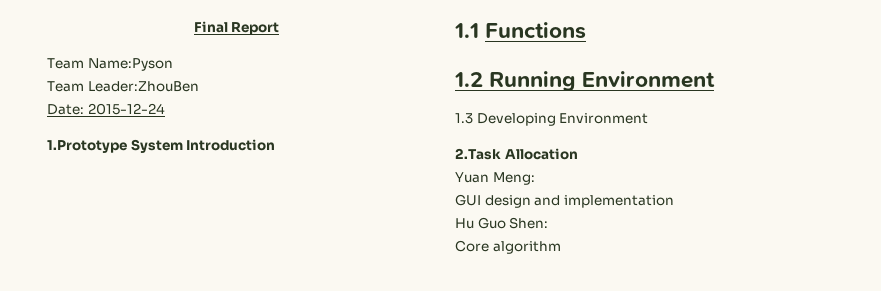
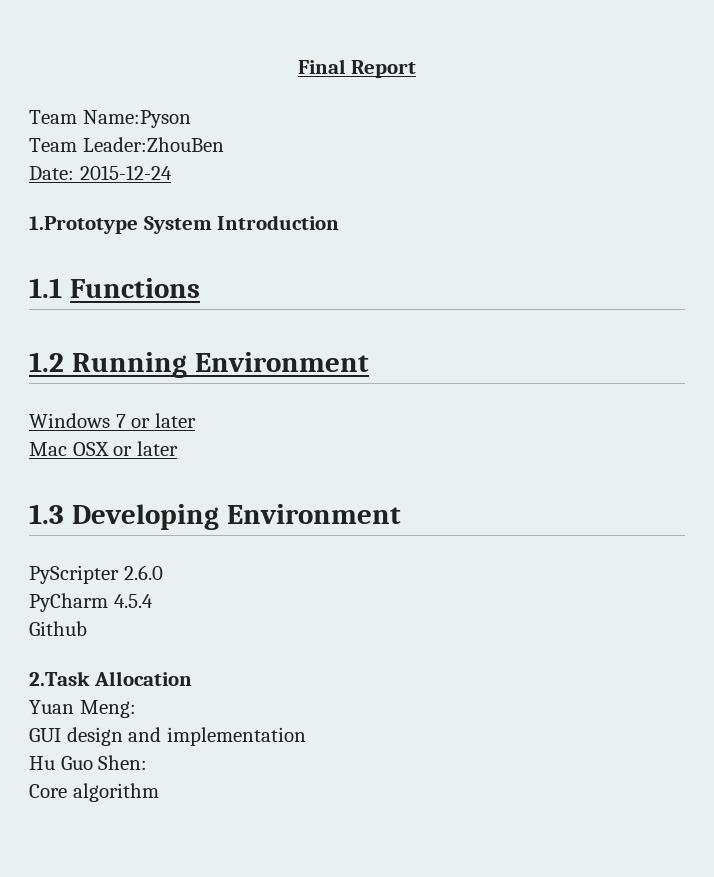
+ Windows 7 or later
+ Mac OSX or later
  1.3 Developing Environment
+ PyScripter 2.6.0
+ PyCharm 4.5.4
+ Github

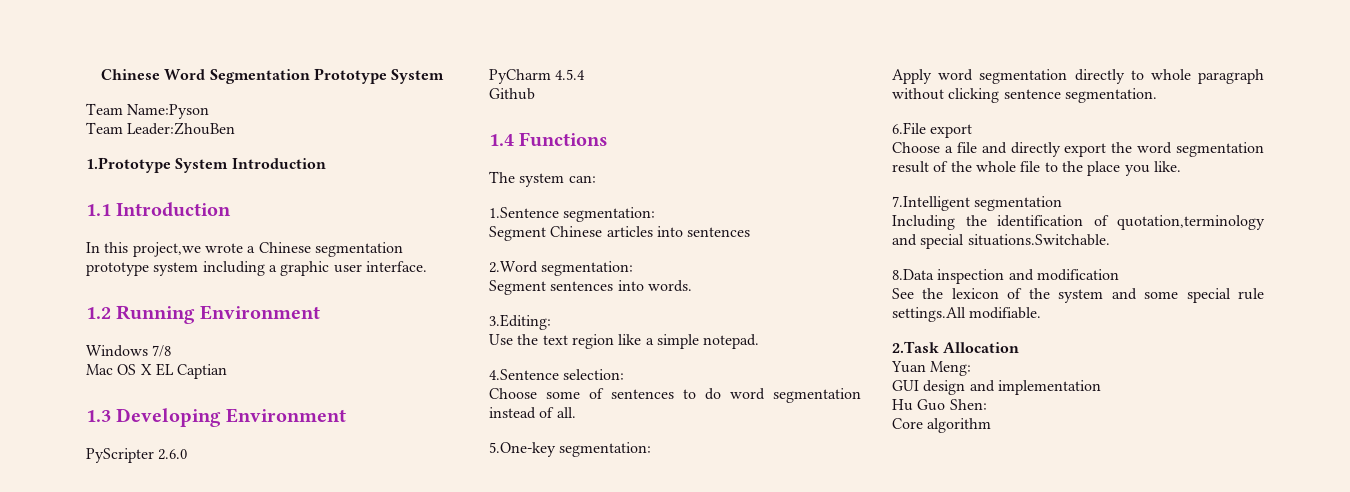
- Final Report
+ Chinese Word Segmentation Prototype System
- Date: 2015-12-24
- 1.1 Functions
+ 1.1 Introduction
+ In this project,we wrote a Chinese segmentation prototype system including a graphic user interface.
  1.2 Running Environment
- Windows 7 or later
- Mac OSX or later
+ Windows 7/8
+ Mac OS X EL Captian
+ 1.4 Functions
+ The system can:
+ 1.Sentence segmentation:
+ Segment Chinese articles into sentences
+ 2.Word segmentation:
+ Segment sentences into words.
+ 3.Editing:
+ Use the text region like a simple notepad.
+ 4.Sentence selection:
+ Choose some of sentences to do word segmentation instead of all.
+ 5.One-key segmentation:
+ Apply word segmentation directly to whole paragraph without clicking sentence segmentation.
+ 6.File export
+ Choose a file and directly export the word segmentation result of the whole file to the place you like.
+ 7.Intelligent segmentation
+ Including the identification of quotation,terminology and special situations.Switchable.
+ 8.Data inspection and modification
+ See the lexicon of the system and some special rule settings.All modifiable.

